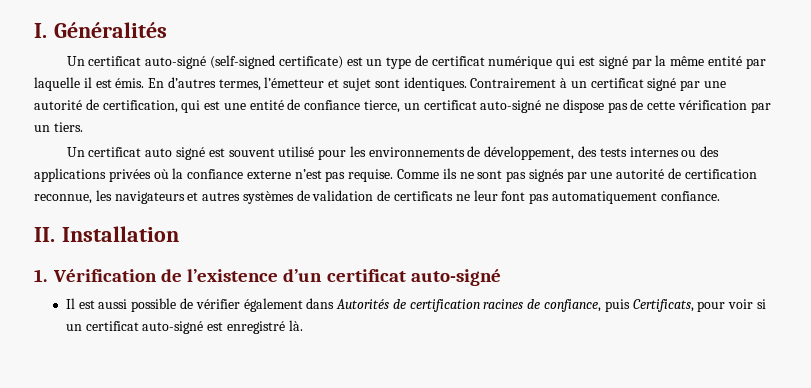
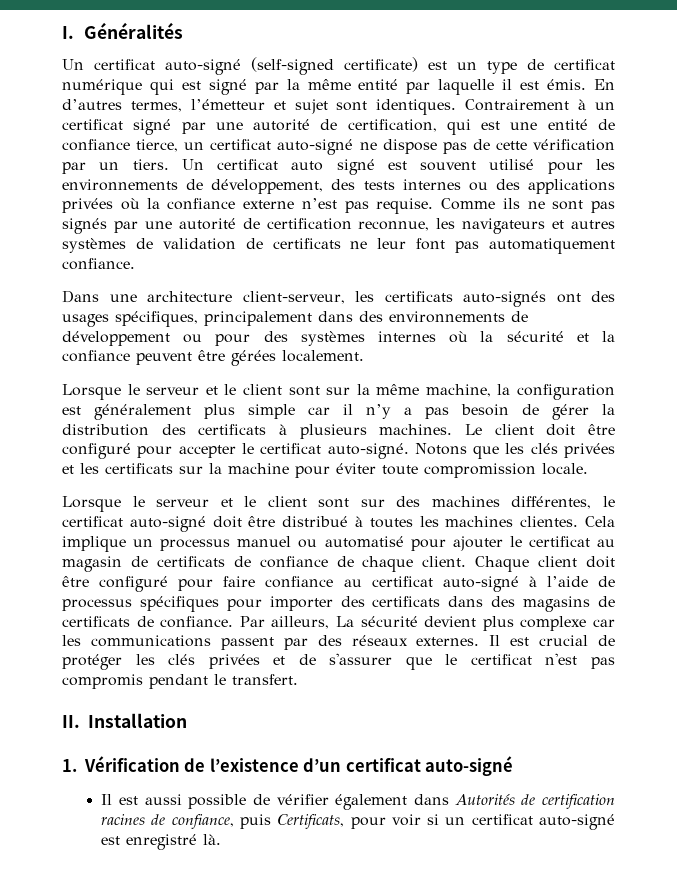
- Contrairement à un certificat signé par une autorité de certification, qui est une entité de confiance tierce, un certificat auto-signé ne dispose pas de cette vérification par un tiers.
- Un certificat auto signé est souvent utilisé pour les environnements de développement, des tests internes ou des applications privées où la confiance externe n’est pas requise.
+ Contrairement à un certificat signé par une autorité de certification, qui est une entité de confiance tierce, un certificat auto-signé ne dispose pas de cette vérification par un tiers. Un certificat auto signé est souvent utilisé pour les environnements de développement, des tests internes ou des applications privées où la confiance externe n’est pas requise.
+ Dans une architecture client-serveur, les certificats auto-signés ont des usages spécifiques, principalement dans des environnements de développement ou pour des systèmes internes où la sécurité et la confiance peuvent être gérées localement.
+ Lorsque le serveur et le client sont sur la même machine, la configuration est généralement plus simple car il n’y a pas besoin de gérer la distribution des certificats à plusieurs machines. Le client doit être configuré pour accepter le certificat auto-signé. Notons que les clés privées et les certificats sur la machine pour éviter toute compromission locale.
+ Lorsque le serveur et le client sont sur des machines différentes, le certificat auto-signé doit être distribué à toutes les machines clientes. Cela implique un processus manuel ou automatisé pour ajouter le certificat au magasin de certificats de confiance de chaque client. Chaque client doit être configuré pour faire confiance au certificat auto-signé à l’aide de processus spécifiques pour importer des certificats dans des magasins de certificats de confiance. Par ailleurs, La sécurité devient plus complexe car les communications passent par des réseaux externes. Il est crucial de protéger les clés privées et de s'assurer que le certificat n'est pas compromis pendant le transfert.

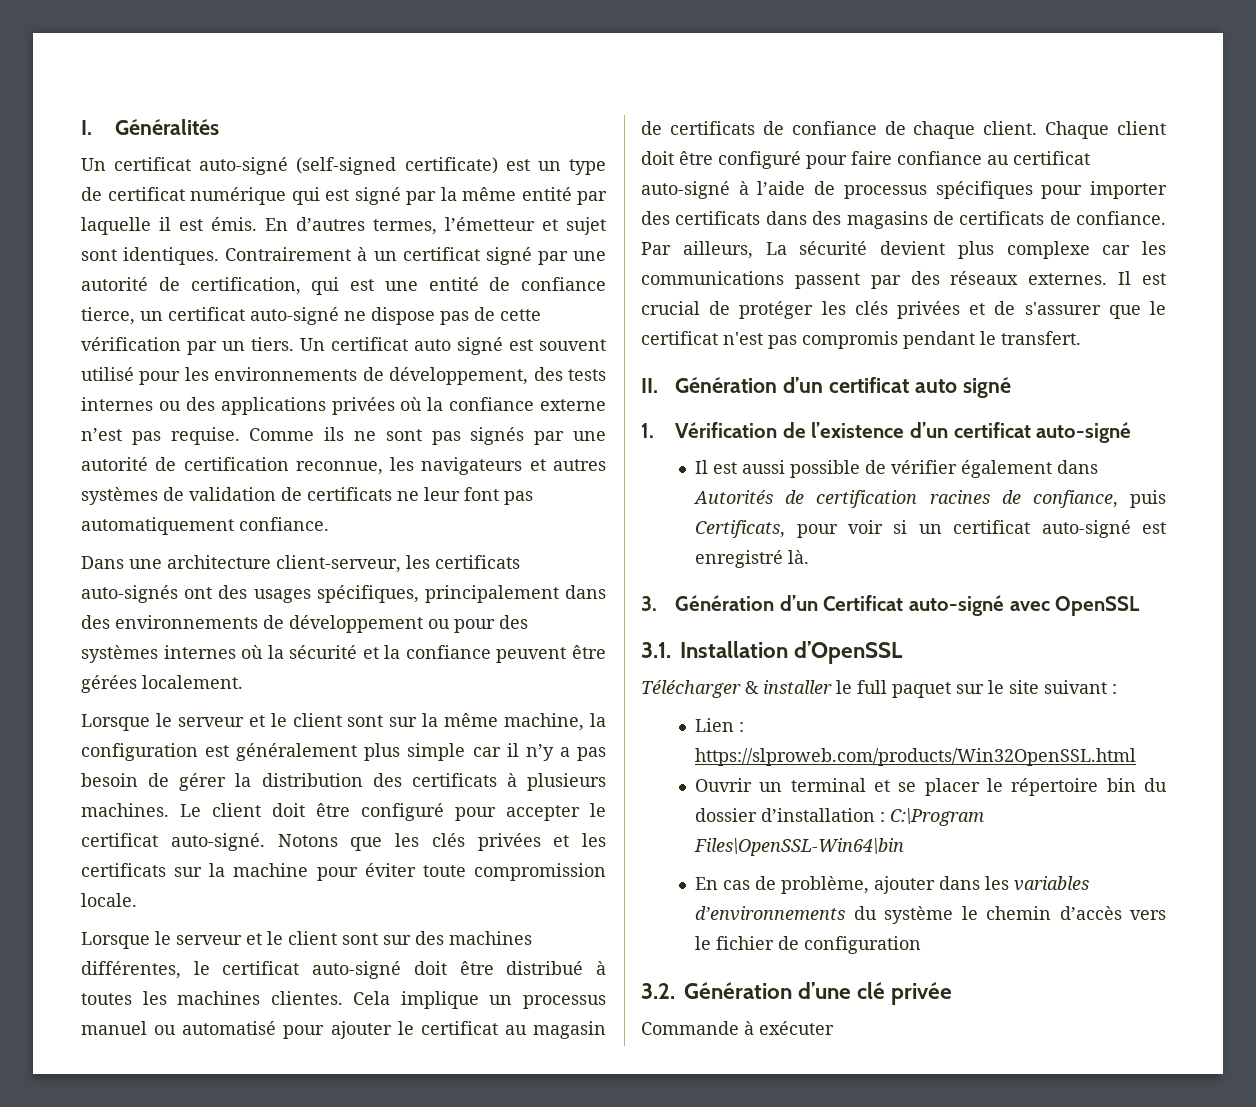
- II. Installation
+ II. Génération d’un certificat auto signé
+ 3. Génération d’un Certificat auto-signé avec OpenSSL
+ 3.1. Installation d’OpenSSL
+ Télécharger & installer le full paquet sur le site suivant :
+ Lien : https://slproweb.com/products/Win32OpenSSL.html
+ Ouvrir un terminal et se placer le répertoire bin du dossier d’installation : C:\Program Files\OpenSSL-Win64\bin
+ En cas de problème, ajouter dans les variables d’environnements du système le chemin d’accès vers le fichier de configuration
+ 3.2. Génération d’une clé privée
+ Commande à exécuter

